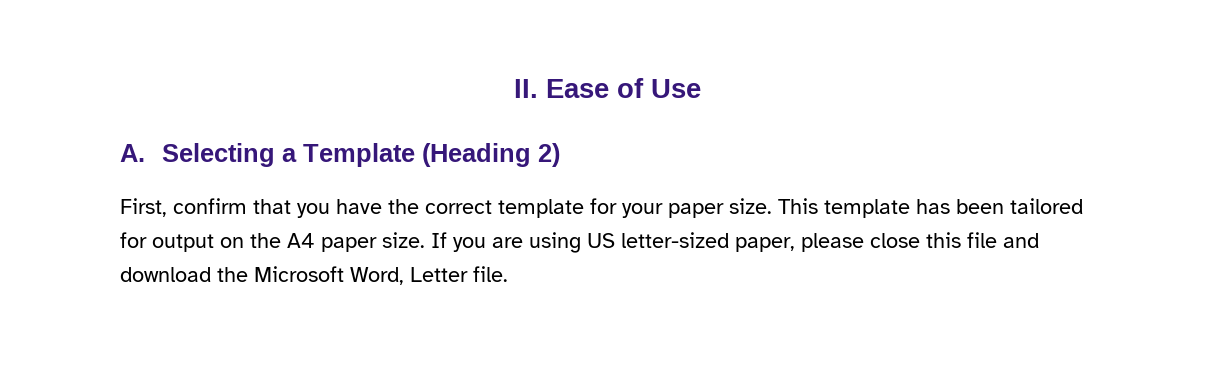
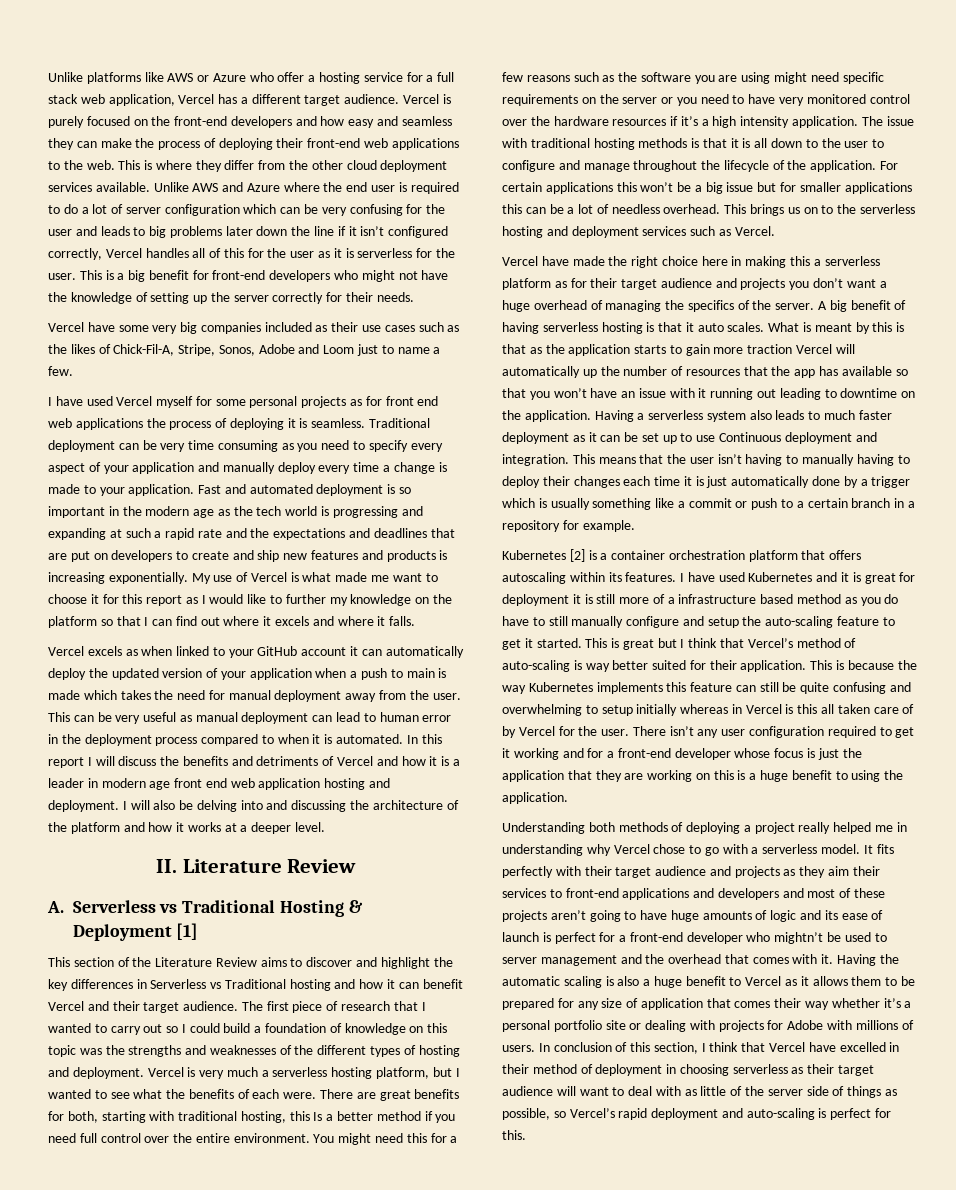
- II. Ease of Use
- A. Selecting a Template (Heading 2)
- First, confirm that you have the correct template for your paper size. This template has been tailored for output on the A4 paper size. If you are using US letter-sized paper, please close this file and download the Microsoft Word, Letter file.
+ Unlike platforms like AWS or Azure who offer a hosting service for a full stack web application, Vercel has a different target audience. Vercel is purely focused on the front-end developers and how easy and seamless they can make the process of deploying their front-end web applications to the web. This is where they differ from the other cloud deployment services available. Unlike AWS and Azure where the end user is required to do a lot of server configuration which can be very confusing for the user and leads to big problems later down the line if it isn’t configured correctly, Vercel handles all of this for the user as it is serverless for the user. This is a big benefit for front-end developers who might not have the knowledge of setting up the server correctly for their needs.
+ Vercel have some very big companies included as their use cases such as the likes of Chick-Fil-A, Stripe, Sonos, Adobe and Loom just to name a few.
+ I have used Vercel myself for some personal projects as for front end web applications the process of deploying it is seamless. Traditional deployment can be very time consuming as you need to specify every aspect of your application and manually deploy every time a change is made to your application. Fast and automated deployment is so important in the modern age as the tech world is progressing and expanding at such a rapid rate and the expectations and deadlines that are put on developers to create and ship new features and products is increasing exponentially. My use of Vercel is what made me want to choose it for this report as I would like to further my knowledge on the platform so that I can find out where it excels and where it falls.
+ Vercel excels as when linked to your GitHub account it can automatically deploy the updated version of your application when a push to main is made which takes the need for manual deployment away from the user. This can be very useful as manual deployment can lead to human error in the deployment process compared to when it is automated. In this report I will discuss the benefits and detriments of Vercel and how it is a leader in modern age front end web application hosting and deployment. I will also be delving into and discussing the architecture of the platform and how it works at a deeper level.
+ II. Literature Review
+ A. Serverless vs Traditional Hosting & Deployment [1]
+ This section of the Literature Review aims to discover and highlight the key differences in Serverless vs Traditional hosting and how it can benefit Vercel and their target audience. The first piece of research that I wanted to carry out so I could build a foundation of knowledge on this topic was the strengths and weaknesses of the different types of hosting and deployment. Vercel is very much a serverless hosting platform, but I wanted to see what the benefits of each were. There are great benefits for both, starting with traditional hosting, this Is a better method if you need full control over the entire environment. You might need this for a few reasons such as the software you are using might need specific requirements on the server or you need to have very monitored control over the hardware resources if it’s a high intensity application. The issue with traditional hosting methods is that it is all down to the user to configure and manage throughout the lifecycle of the application. For certain applications this won’t be a big issue but for smaller applications this can be a lot of needless overhead. This brings us on to the serverless hosting and deployment services such as Vercel.
+ Vercel have made the right choice here in making this a serverless platform as for their target audience and projects you don’t want a huge overhead of managing the specifics of the server. A big benefit of having serverless hosting is that it auto scales. What is meant by this is that as the application starts to gain more traction Vercel will automatically up the number of resources that the app has available so that you won’t have an issue with it running out leading to downtime on the application. Having a serverless system also leads to much faster deployment as it can be set up to use Continuous deployment and integration. This means that the user isn’t having to manually having to deploy their changes each time it is just automatically done by a trigger which is usually something like a commit or push to a certain branch in a repository for example.
+ Kubernetes [2] is a container orchestration platform that offers autoscaling within its features. I have used Kubernetes and it is great for deployment it is still more of a infrastructure based method as you do have to still manually configure and setup the auto-scaling feature to get it started. This is great but I think that Vercel’s method of auto-scaling is way better suited for their application. This is because the way Kubernetes implements this feature can still be quite confusing and overwhelming to setup initially whereas in Vercel is this all taken care of by Vercel for the user. There isn’t any user configuration required to get it working and for a front-end developer whose focus is just the application that they are working on this is a huge benefit to using the application.
+ Understanding both methods of deploying a project really helped me in understanding why Vercel chose to go with a serverless model. It fits perfectly with their target audience and projects as they aim their services to front-end applications and developers and most of these projects aren’t going to have huge amounts of logic and its ease of launch is perfect for a front-end developer who mightn’t be used to server management and the overhead that comes with it. Having the automatic scaling is also a huge benefit to Vercel as it allows them to be prepared for any size of application that comes their way whether it’s a personal portfolio site or dealing with projects for Adobe with millions of users. In conclusion of this section, I think that Vercel have excelled in their method of deployment in choosing serverless as their target audience will want to deal with as little of the server side of things as possible, so Vercel’s rapid deployment and auto-scaling is perfect for this.

